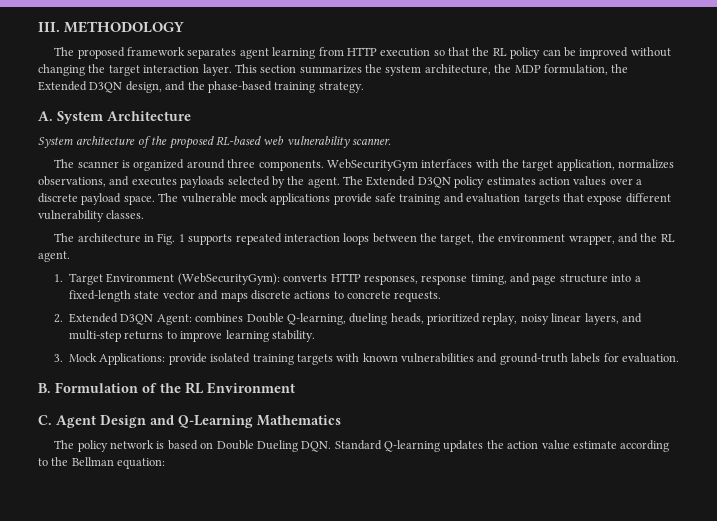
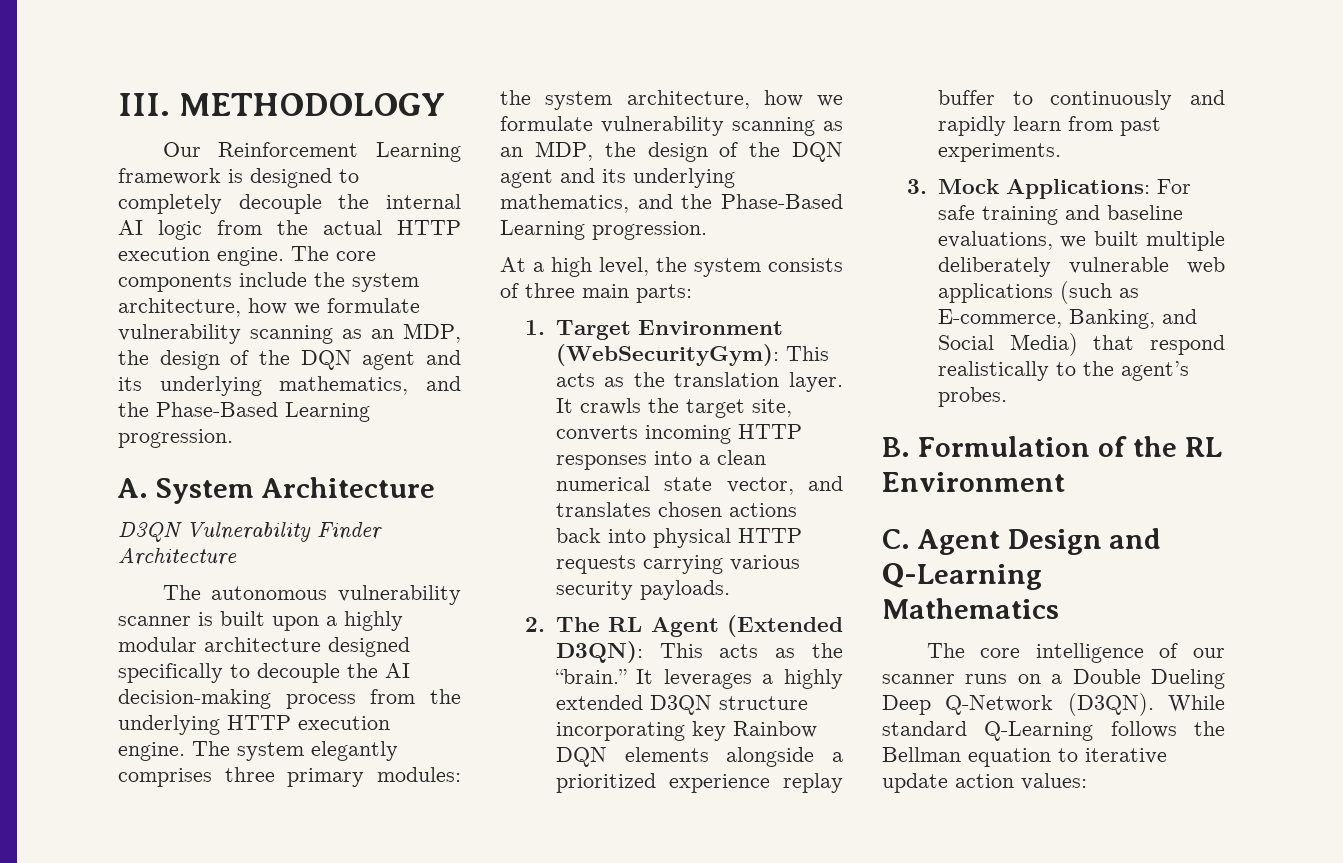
- The proposed framework separates agent learning from HTTP execution so that the RL policy can be improved without changing the target interaction layer. This section summarizes the system architecture, the MDP formulation, the Extended D3QN design, and the phase-based training strategy.
+ Our Reinforcement Learning framework is designed to completely decouple the internal AI logic from the actual HTTP execution engine. The core components include the system architecture, how we formulate vulnerability scanning as an MDP, the design of the DQN agent and its underlying mathematics, and the Phase-Based Learning progression.
  A. System Architecture
- System architecture of the proposed RL-based web vulnerability scanner.
- The scanner is organized around three components. WebSecurityGym interfaces with the target application, normalizes observations, and executes payloads selected by the agent. The Extended D3QN policy estimates action values over a discrete payload space. The vulnerable mock applications provide safe training and evaluation targets that expose different vulnerability classes.
- The architecture in Fig. 1 supports repeated interaction loops between the target, the environment wrapper, and the RL agent.
- 1. Target Environment (WebSecurityGym): converts HTTP responses, response timing, and page structure into a fixed-length state vector and maps discrete actions to concrete requests.
- 2. Extended D3QN Agent: combines Double Q-learning, dueling heads, prioritized replay, noisy linear layers, and multi-step returns to improve learning stability.
- 3. Mock Applications: provide isolated training targets with known vulnerabilities and ground-truth labels for evaluation.
+ D3QN Vulnerability Finder Architecture
+ The autonomous vulnerability scanner is built upon a highly modular architecture designed specifically to decouple the AI decision-making process from the underlying HTTP execution engine. The system elegantly comprises three primary modules: the system architecture, how we formulate vulnerability scanning as an MDP, the design of the DQN agent and its underlying mathematics, and the Phase-Based Learning progression.
+ At a high level, the system consists of three main parts:
+ 1. Target Environment (WebSecurityGym): This acts as the translation layer. It crawls the target site, converts incoming HTTP responses into a clean numerical state vector, and translates chosen actions back into physical HTTP requests carrying various security payloads.
+ 2. The RL Agent (Extended D3QN): This acts as the “brain.” It leverages a highly extended D3QN structure incorporating key Rainbow DQN elements alongside a prioritized experience replay buffer to continuously and rapidly learn from past experiments.
+ 3. Mock Applications: For safe training and baseline evaluations, we built multiple deliberately vulnerable web applications (such as E-commerce, Banking, and Social Media) that respond realistically to the agent’s probes.
- The policy network is based on Double Dueling DQN. Standard Q-learning updates the action value estimate according to the Bellman equation:
+ The core intelligence of our scanner runs on a Double Dueling Deep Q-Network (D3QN). While standard Q-Learning follows the Bellman equation to iterative update action values:

